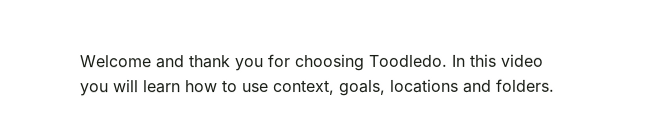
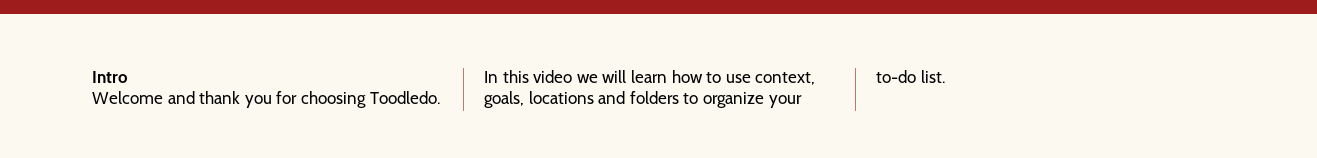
+ Intro
- In this video you will learn how to use context, goals, locations and folders.
+ In this video we will learn how to use context, goals, locations and folders to organize your to-do list.

